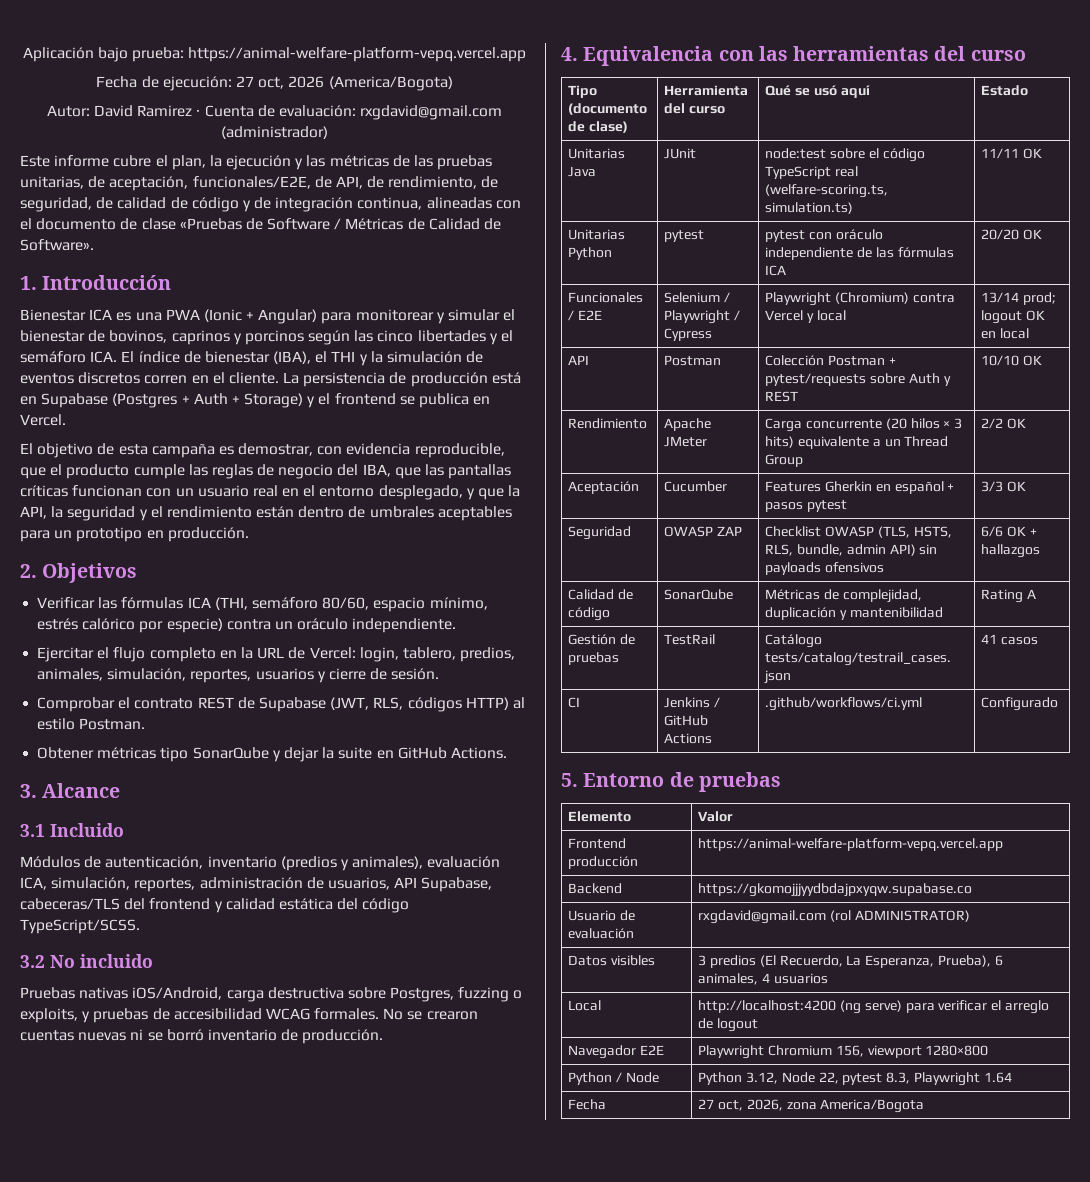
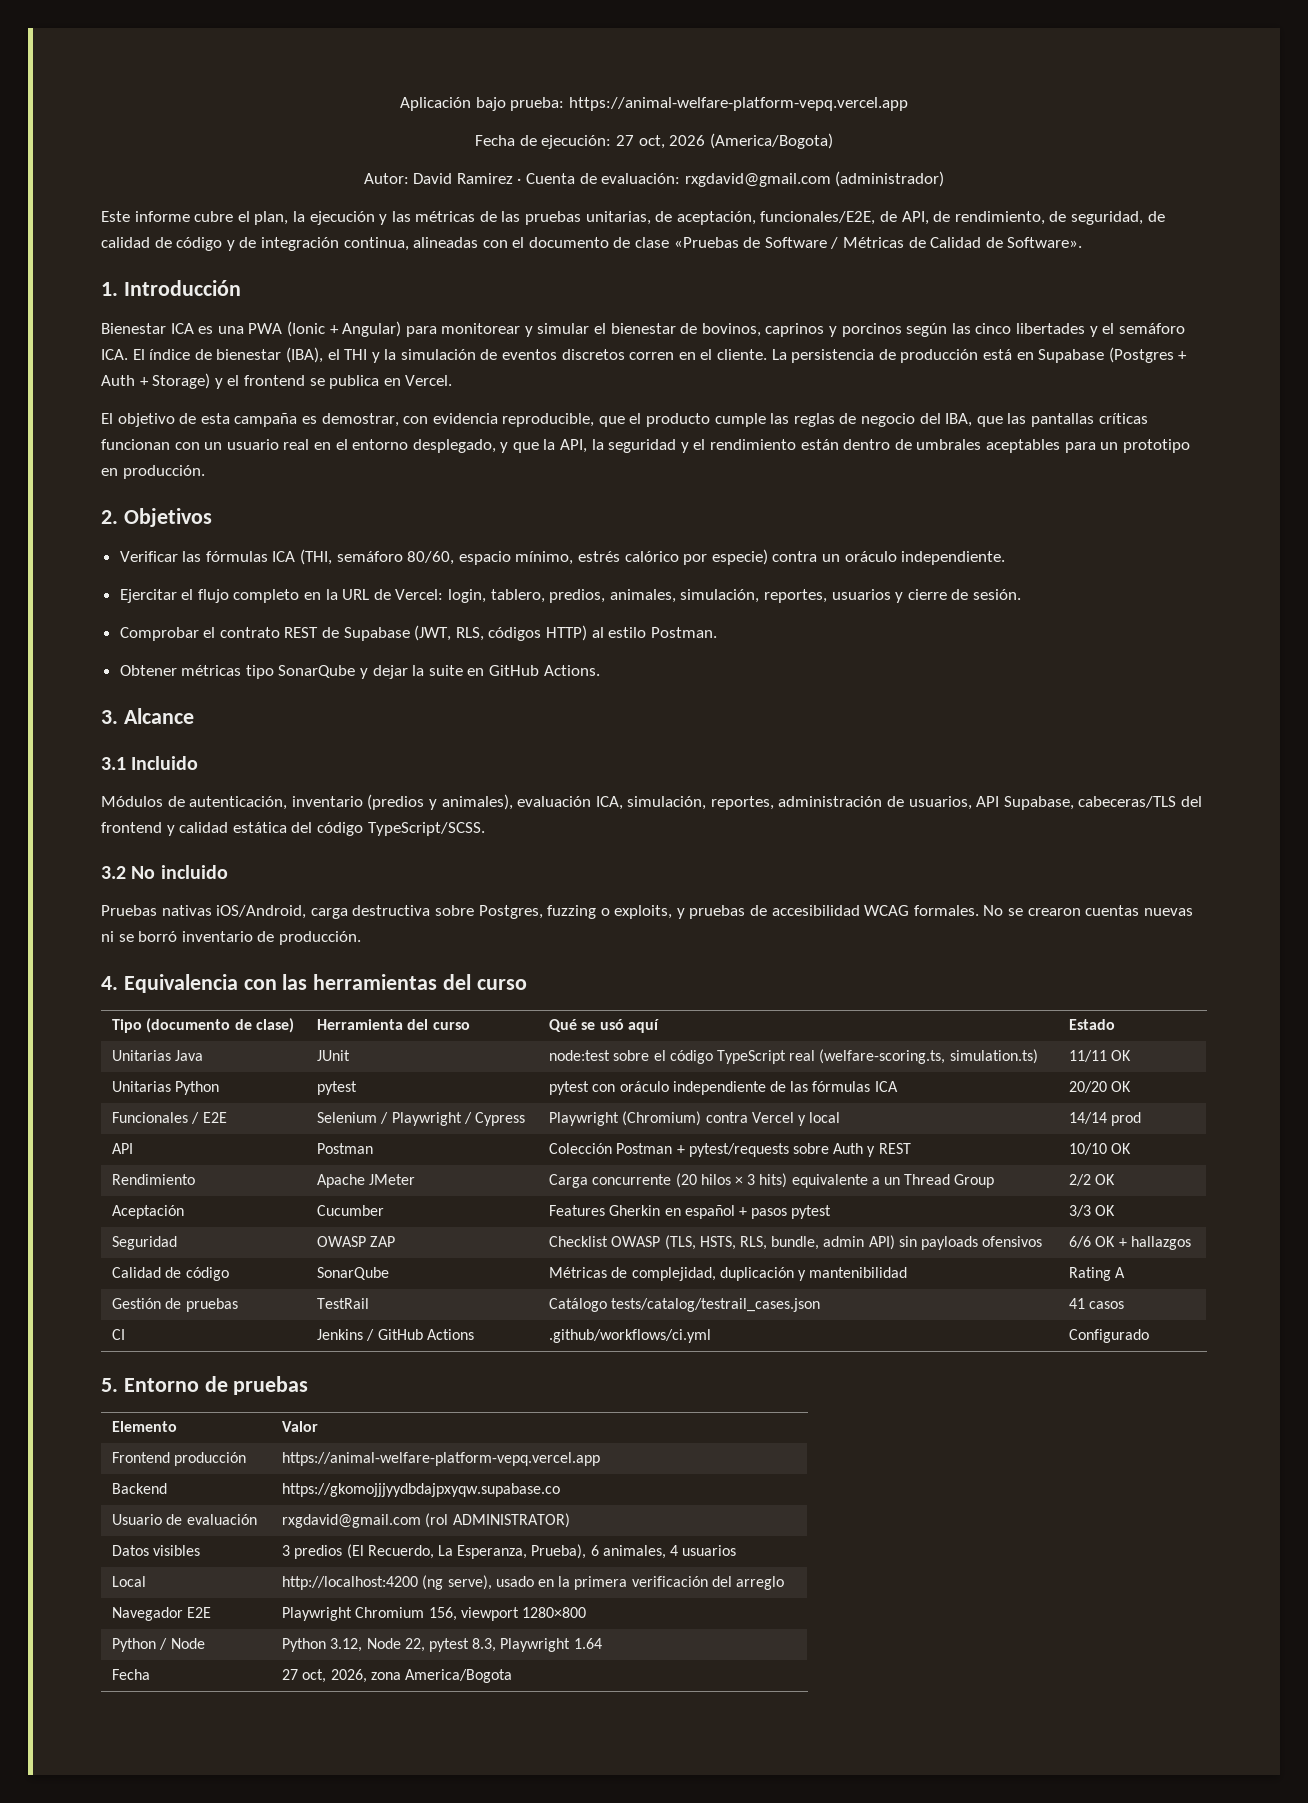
- Funcionales / E2E | Selenium / Playwright / Cypress | Playwright (Chromium) contra Vercel y local | 13/14 prod; logout OK en local
+ Funcionales / E2E | Selenium / Playwright / Cypress | Playwright (Chromium) contra Vercel y local | 14/14 prod
- Local | http://localhost:4200 (ng serve) para verificar el arreglo de logout
+ Local | http://localhost:4200 (ng serve), usado en la primera verificación del arreglo

